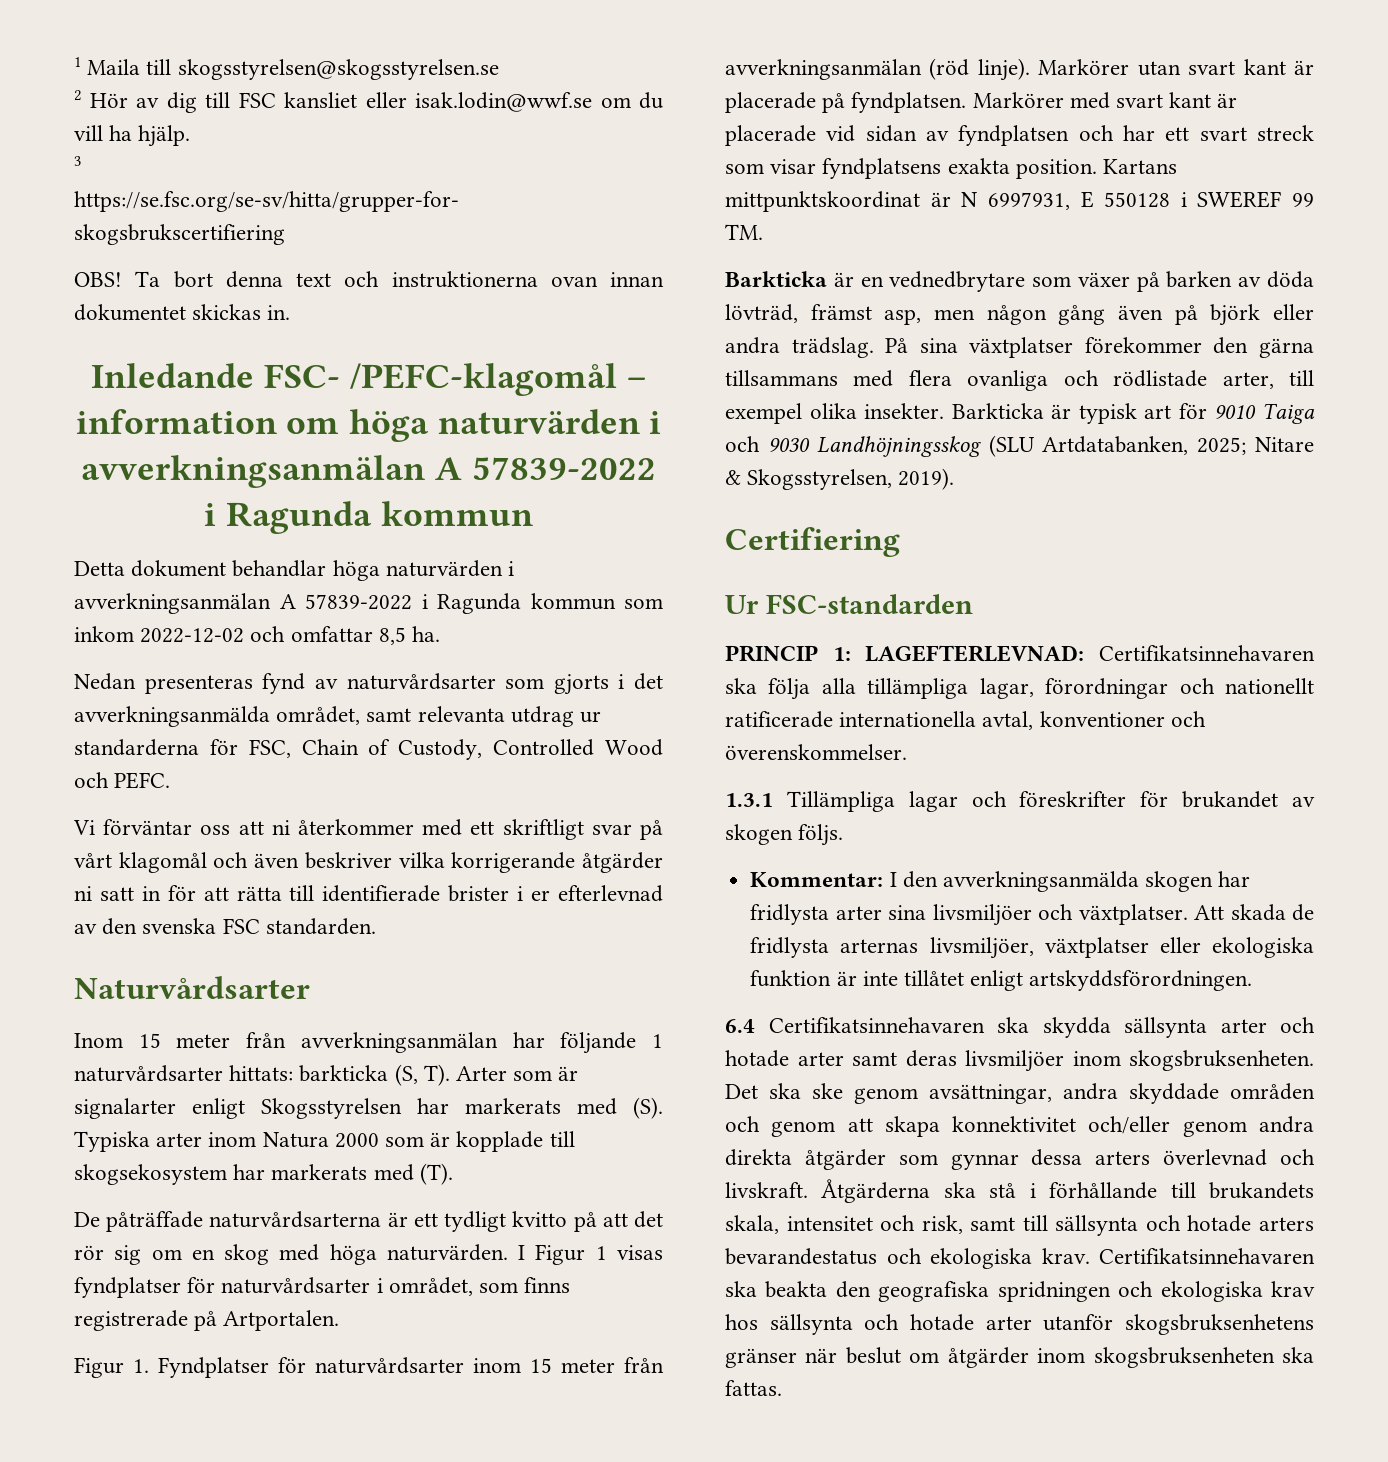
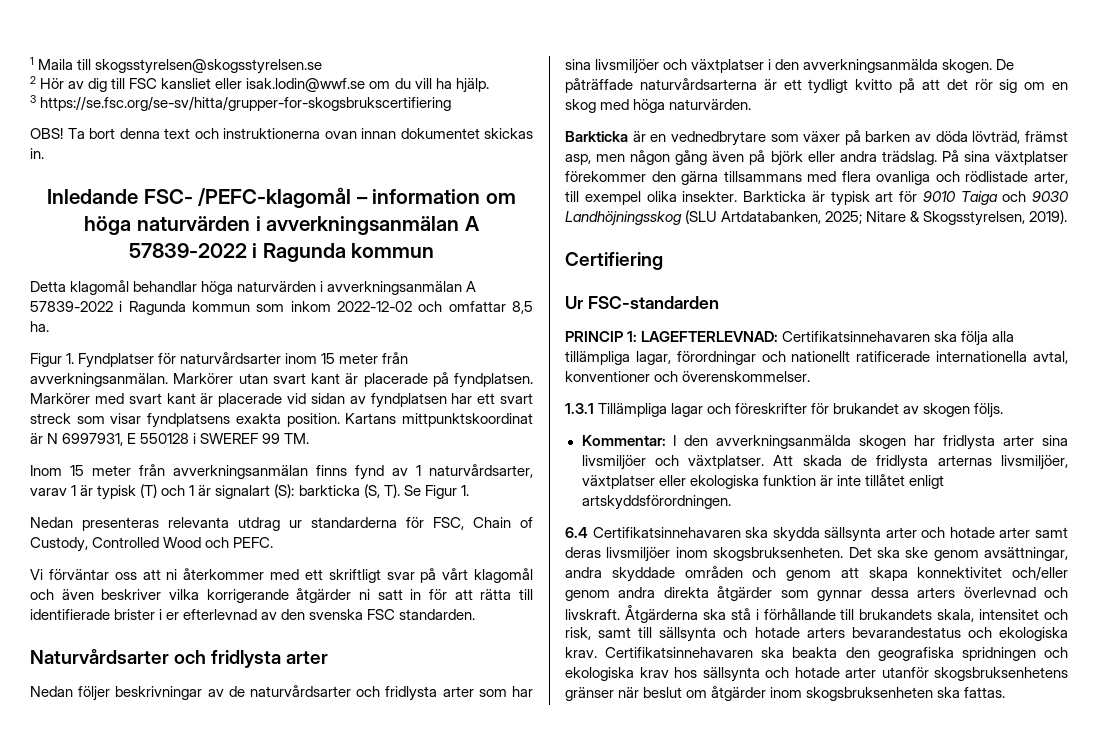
- Detta dokument behandlar höga naturvärden i avverkningsanmälan A 57839-2022 i Ragunda kommun som inkom 2022-12-02 och omfattar 8,5 ha.
+ Detta klagomål behandlar höga naturvärden i avverkningsanmälan A 57839-2022 i Ragunda kommun som inkom 2022-12-02 och omfattar 8,5 ha.
- Nedan presenteras fynd av naturvårdsarter som gjorts i det avverkningsanmälda området, samt relevanta utdrag ur standarderna för FSC, Chain of Custody, Controlled Wood och PEFC.
+ Figur 1. Fyndplatser för naturvårdsarter inom 15 meter från avverkningsanmälan. Markörer utan svart kant är placerade på fyndplatsen. Markörer med svart kant är placerade vid sidan av fyndplatsen har ett svart streck som visar fyndplatsens exakta position. Kartans mittpunktskoordinat är N 6997931, E 550128 i SWEREF 99 TM.
+ Inom 15 meter från avverkningsanmälan finns fynd av 1 naturvårdsarter, varav 1 är typisk (T) och 1 är signalart (S): barkticka (S, T). Se Figur 1.
+ Nedan presenteras relevanta utdrag ur standarderna för FSC, Chain of Custody, Controlled Wood och PEFC.
- Naturvårdsarter
- Inom 15 meter från avverkningsanmälan har följande 1 naturvårdsarter hittats: barkticka (S, T). Arter som är signalarter enligt Skogsstyrelsen har markerats med (S). Typiska arter inom Natura 2000 som är kopplade till skogsekosystem har markerats med (T).
- De påträffade naturvårdsarterna är ett tydligt kvitto på att det rör sig om en skog med höga naturvärden. I Figur 1 visas fyndplatser för naturvårdsarter i området, som finns registrerade på Artportalen.
- Figur 1. Fyndplatser för naturvårdsarter inom 15 meter från avverkningsanmälan (röd linje). Markörer utan svart kant är placerade på fyndplatsen. Markörer med svart kant är placerade vid sidan av fyndplatsen och har ett svart streck som visar fyndplatsens exakta position. Kartans mittpunktskoordinat är N 6997931, E 550128 i SWEREF 99 TM.
+ Naturvårdsarter och fridlysta arter
+ Nedan följer beskrivningar av de naturvårdsarter och fridlysta arter som har sina livsmiljöer och växtplatser i den avverkningsanmälda skogen. De påträffade naturvårdsarterna är ett tydligt kvitto på att det rör sig om en skog med höga naturvärden.

